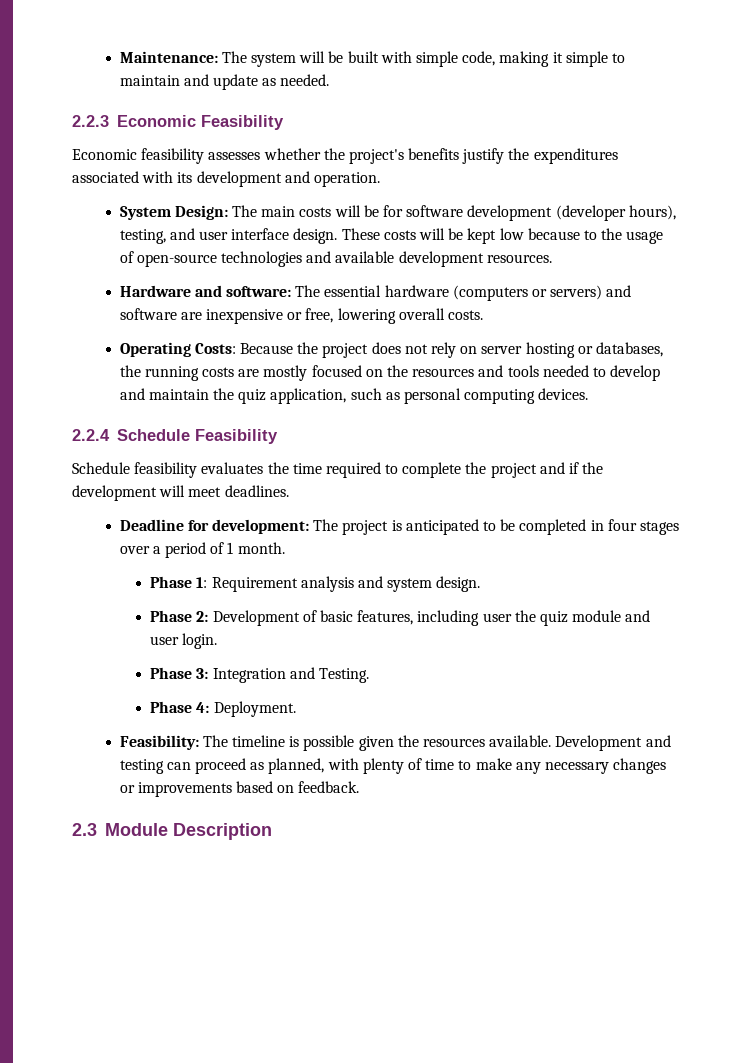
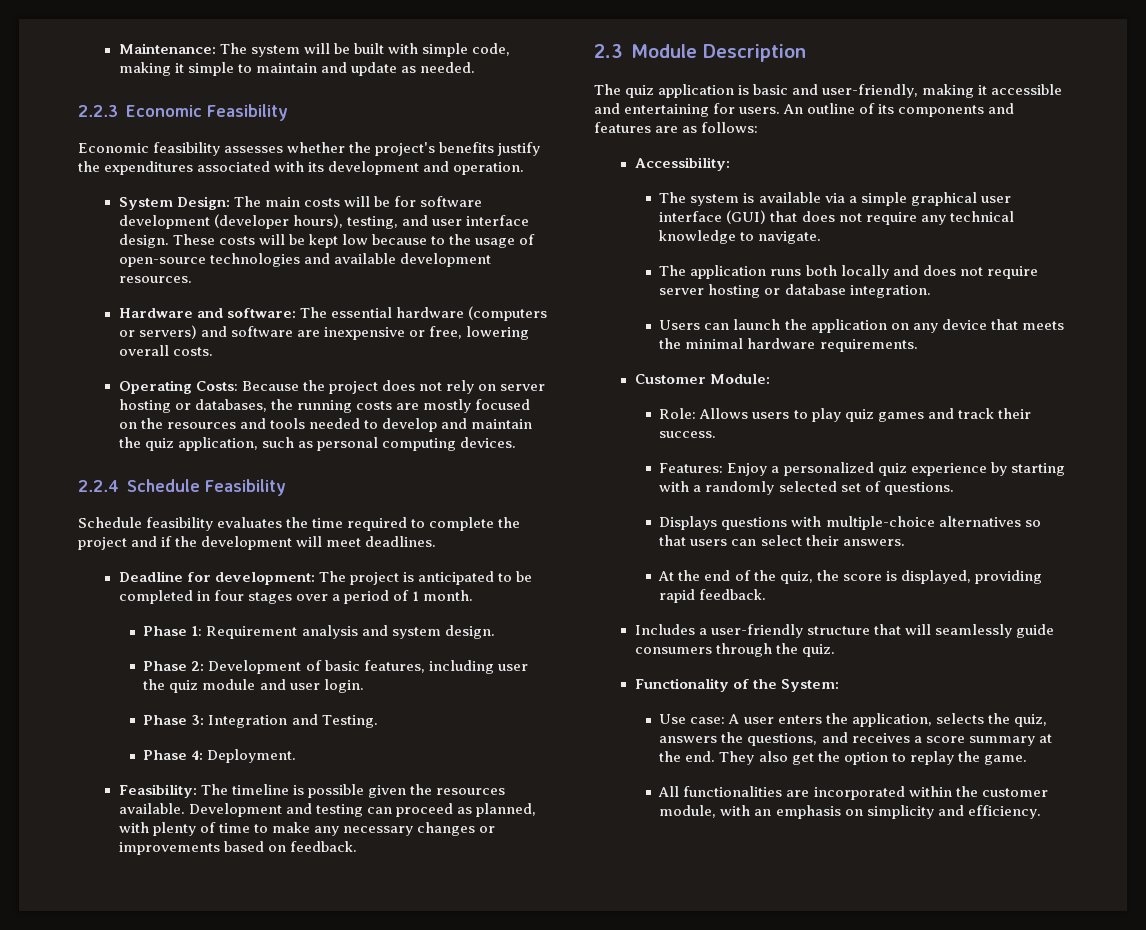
+ The quiz application is basic and user-friendly, making it accessible and entertaining for users. An outline of its components and features are as follows:
+ Accessibility:
+ The system is available via a simple graphical user interface (GUI) that does not require any technical knowledge to navigate.
+ The application runs both locally and does not require server hosting or database integration.
+ Users can launch the application on any device that meets the minimal hardware requirements.
+ Customer Module:
+ Role: Allows users to play quiz games and track their success.
+ Features: Enjoy a personalized quiz experience by starting with a randomly selected set of questions.
+ Displays questions with multiple-choice alternatives so that users can select their answers.
+ At the end of the quiz, the score is displayed, providing rapid feedback.
+ Includes a user-friendly structure that will seamlessly guide consumers through the quiz.
+ Functionality of the System:
+ Use case: A user enters the application, selects the quiz, answers the questions, and receives a score summary at the end. They also get the option to replay the game.
+ All functionalities are incorporated within the customer module, with an emphasis on simplicity and efficiency.

